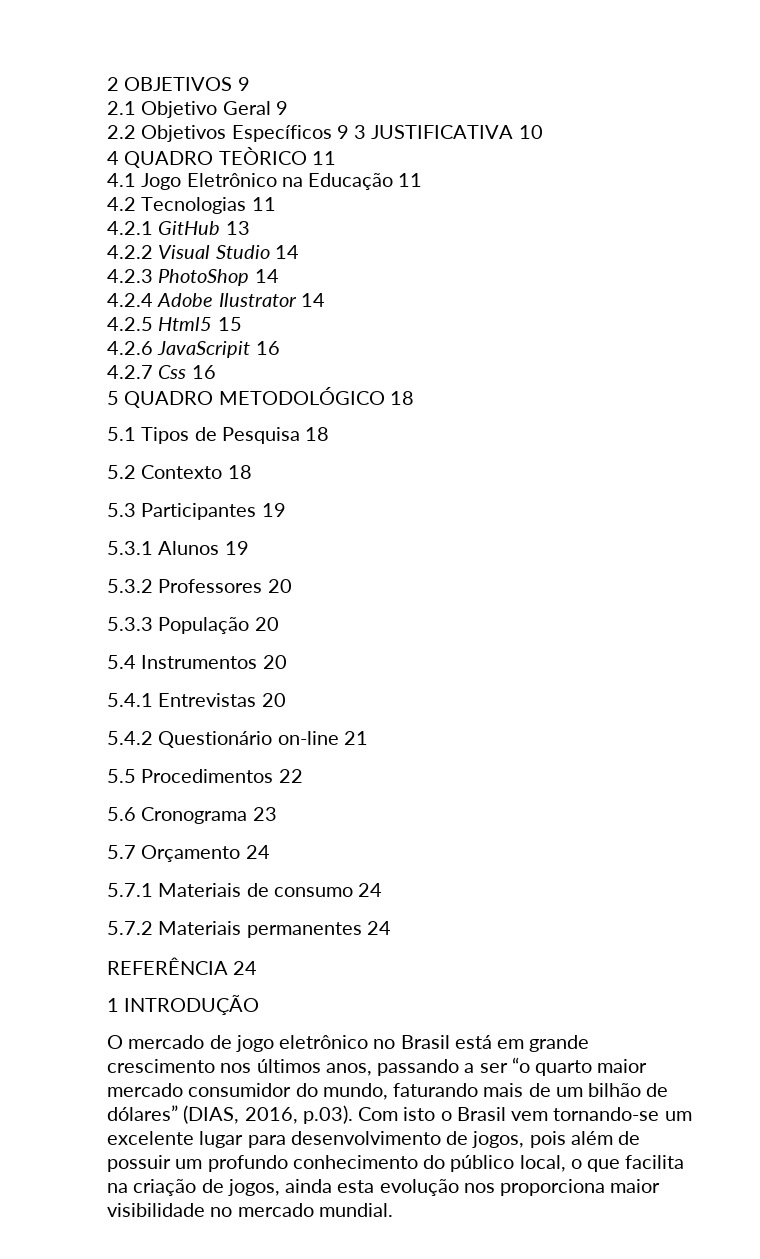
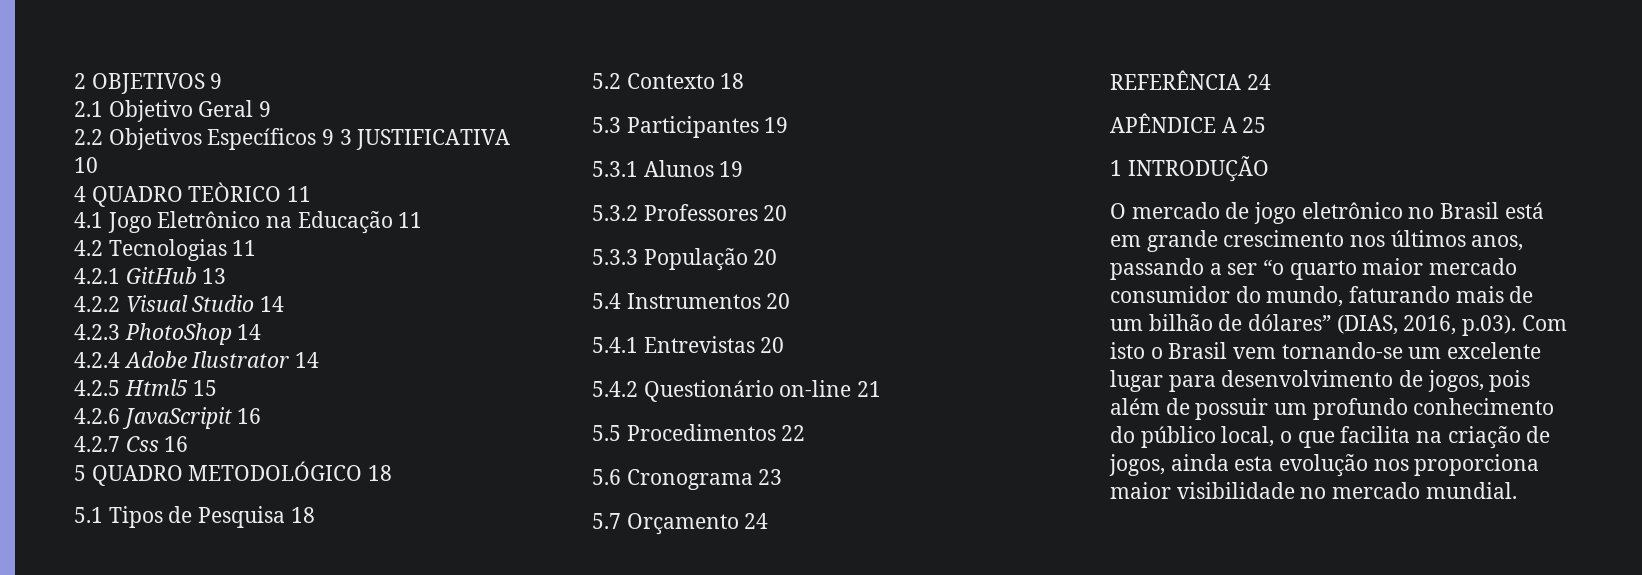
- 5.7.1 Materiais de consumo 24
- 5.7.2 Materiais permanentes 24
  REFERÊNCIA 24
+ APÊNDICE A 25

